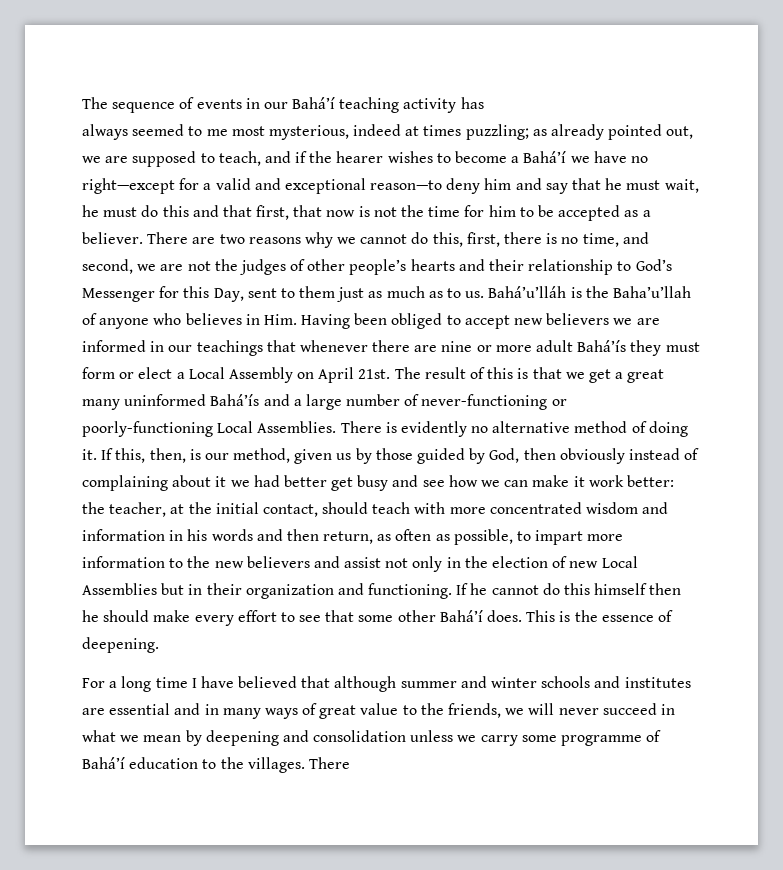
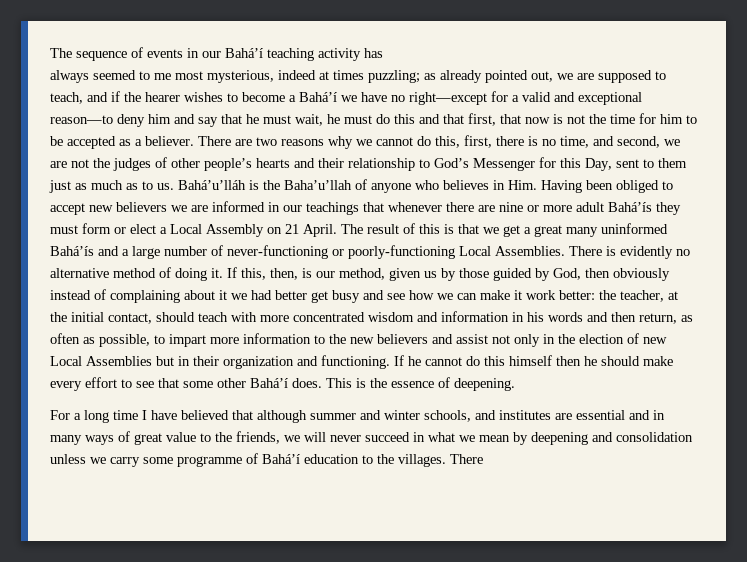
- Bahá’u’lláh is the Baha’u’llah of anyone who believes in Him. Having been obliged to accept new believers we are informed in our teachings that whenever there are nine or more adult Bahá’ís they must form or elect a Local Assembly on April 21st.
+ Bahá’u’lláh is the Baha’u’llah of anyone who believes in Him. Having been obliged to accept new believers we are informed in our teachings that whenever there are nine or more adult Bahá’ís they must form or elect a Local Assembly on 21 April.
- For a long time I have believed that although summer and winter schools and institutes are essential and in many ways of great value to the friends, we will never succeed in what we mean by deepening and consolidation unless we carry some programme of Bahá’í education to the villages.
+ For a long time I have believed that although summer and winter schools, and institutes are essential and in many ways of great value to the friends, we will never succeed in what we mean by deepening and consolidation unless we carry some programme of Bahá’í education to the villages.

